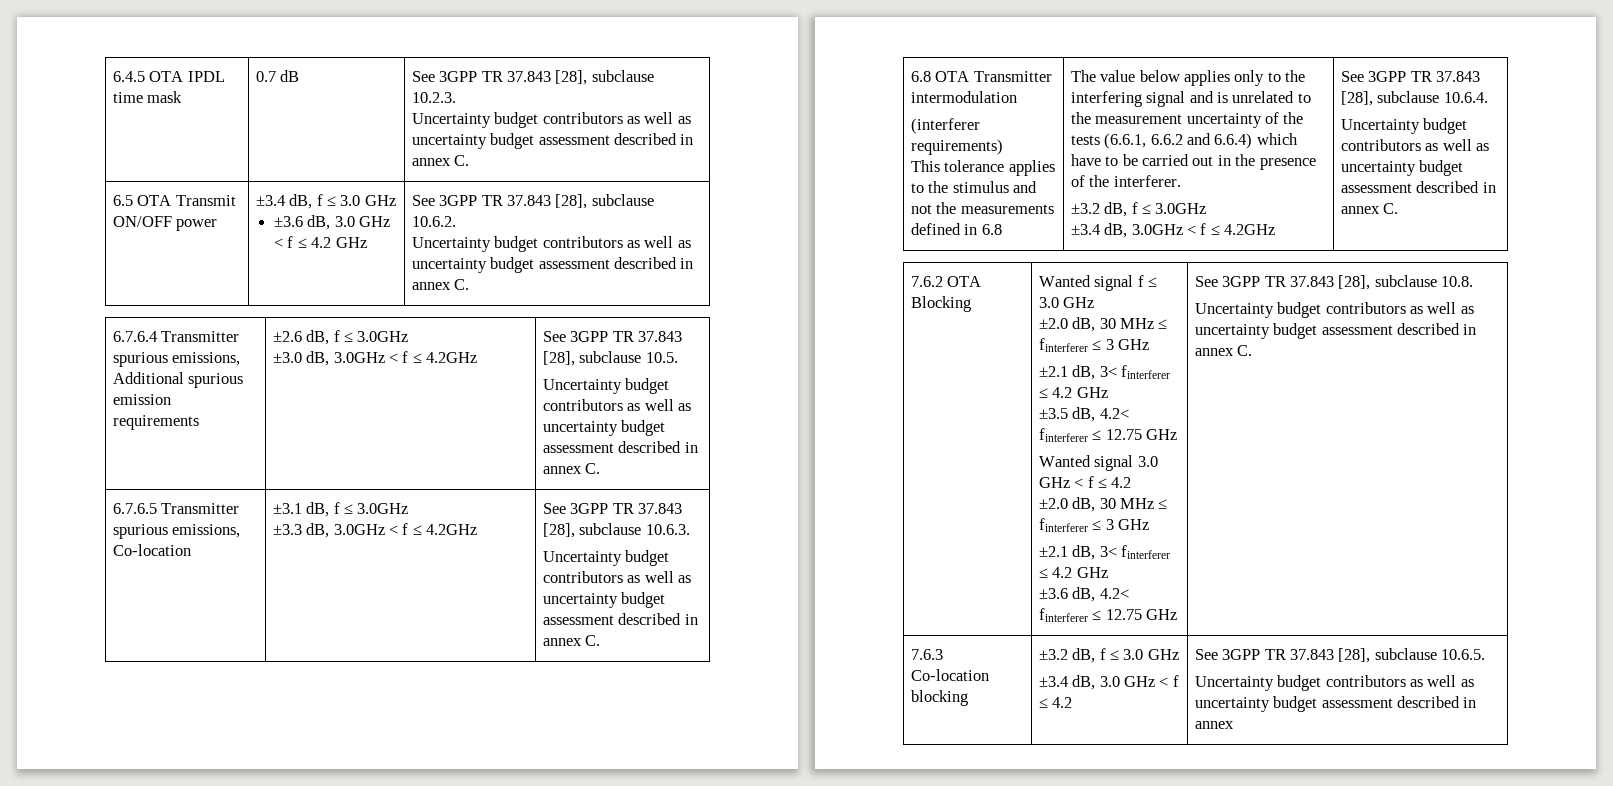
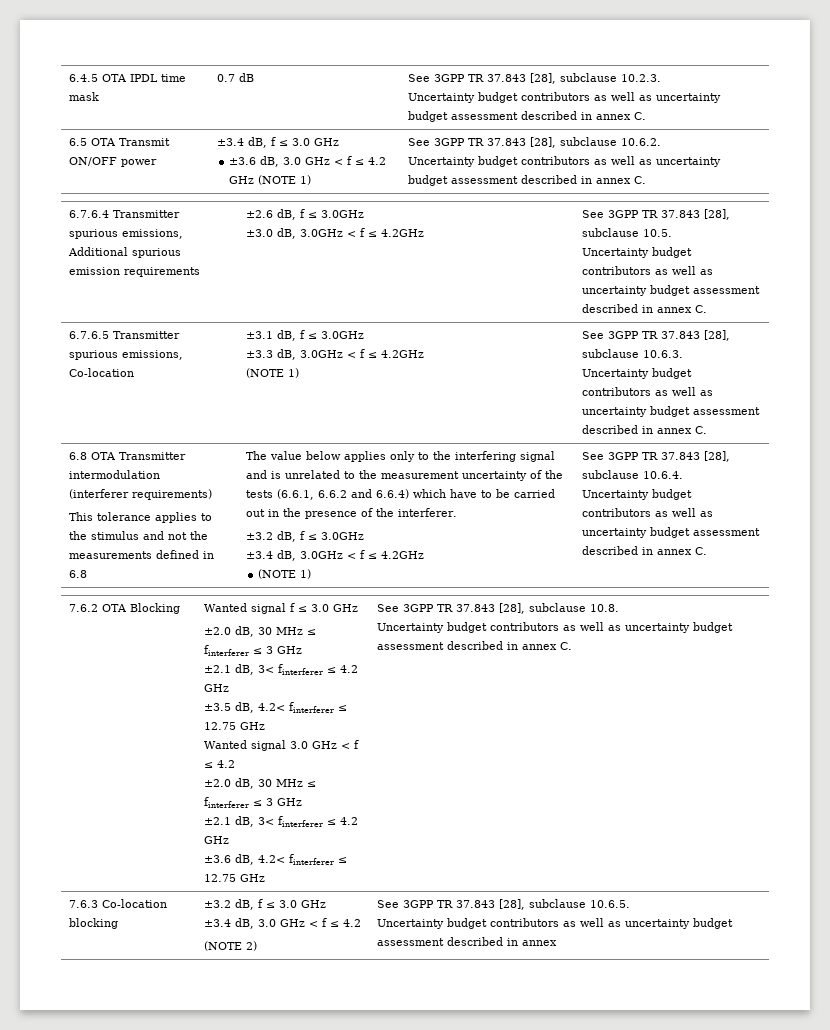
- ±3.6 dB, 3.0 GHz < f ≤ 4.2 GHz
+ ±3.6 dB, 3.0 GHz < f ≤ 4.2 GHz (NOTE 1)
  6.7.6.5 Transmitter spurious emissions, Co-location | ±3.1 dB, f ≤ 3.0GHz
- ±3.3 dB, 3.0GHz < f ≤ 4.2GHz | See 3GPP TR 37.843 [28], subclause 10.6.3.
+ ±3.3 dB, 3.0GHz < f ≤ 4.2GHz
+ (NOTE 1) | See 3GPP TR 37.843 [28], subclause 10.6.3.
  ±3.4 dB, 3.0GHz < f ≤ 4.2GHz
+ (NOTE 1)
  7.6.3 Co-location blocking | ±3.2 dB, f ≤ 3.0 GHz
- ±3.4 dB, 3.0 GHz < f ≤ 4.2 | See 3GPP TR 37.843 [28], subclause 10.6.5.
+ ±3.4 dB, 3.0 GHz < f ≤ 4.2
+ (NOTE 2) | See 3GPP TR 37.843 [28], subclause 10.6.5.

